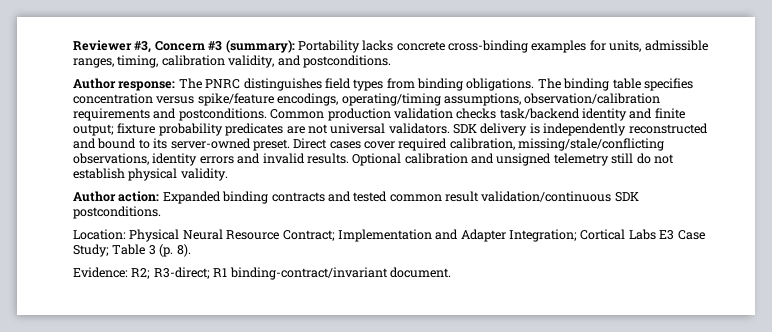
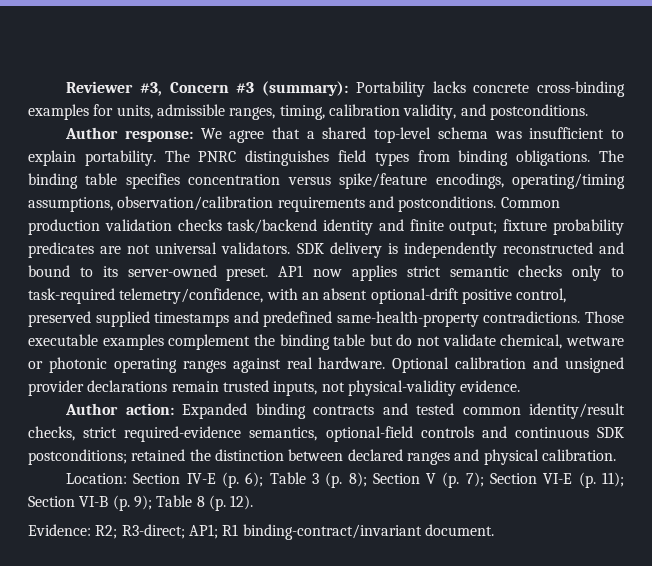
- Author response: The PNRC distinguishes field types from binding obligations.
+ Author response: We agree that a shared top-level schema was insufficient to explain portability. The PNRC distinguishes field types from binding obligations.
- Direct cases cover required calibration, missing/stale/conflicting observations, identity errors and invalid results. Optional calibration and unsigned telemetry still do not establish physical validity.
+ AP1 now applies strict semantic checks only to task-required telemetry/confidence, with an absent optional-drift positive control, preserved supplied timestamps and predefined same-health-property contradictions. Those executable examples complement the binding table but do not validate chemical, wetware or photonic operating ranges against real hardware. Optional calibration and unsigned provider declarations remain trusted inputs, not physical-validity evidence.
- Author action: Expanded binding contracts and tested common result validation/continuous SDK postconditions.
- Location: Physical Neural Resource Contract; Implementation and Adapter Integration; Cortical Labs E3 Case Study; Table 3 (p. 8).
+ Author action: Expanded binding contracts and tested common identity/result checks, strict required-evidence semantics, optional-field controls and continuous SDK postconditions; retained the distinction between declared ranges and physical calibration.
+ Location: Section IV-E (p. 6); Table 3 (p. 8); Section V (p. 7); Section VI-E (p. 11); Section VI-B (p. 9); Table 8 (p. 12).
- Evidence: R2; R3-direct; R1 binding-contract/invariant document.
+ Evidence: R2; R3-direct; AP1; R1 binding-contract/invariant document.

